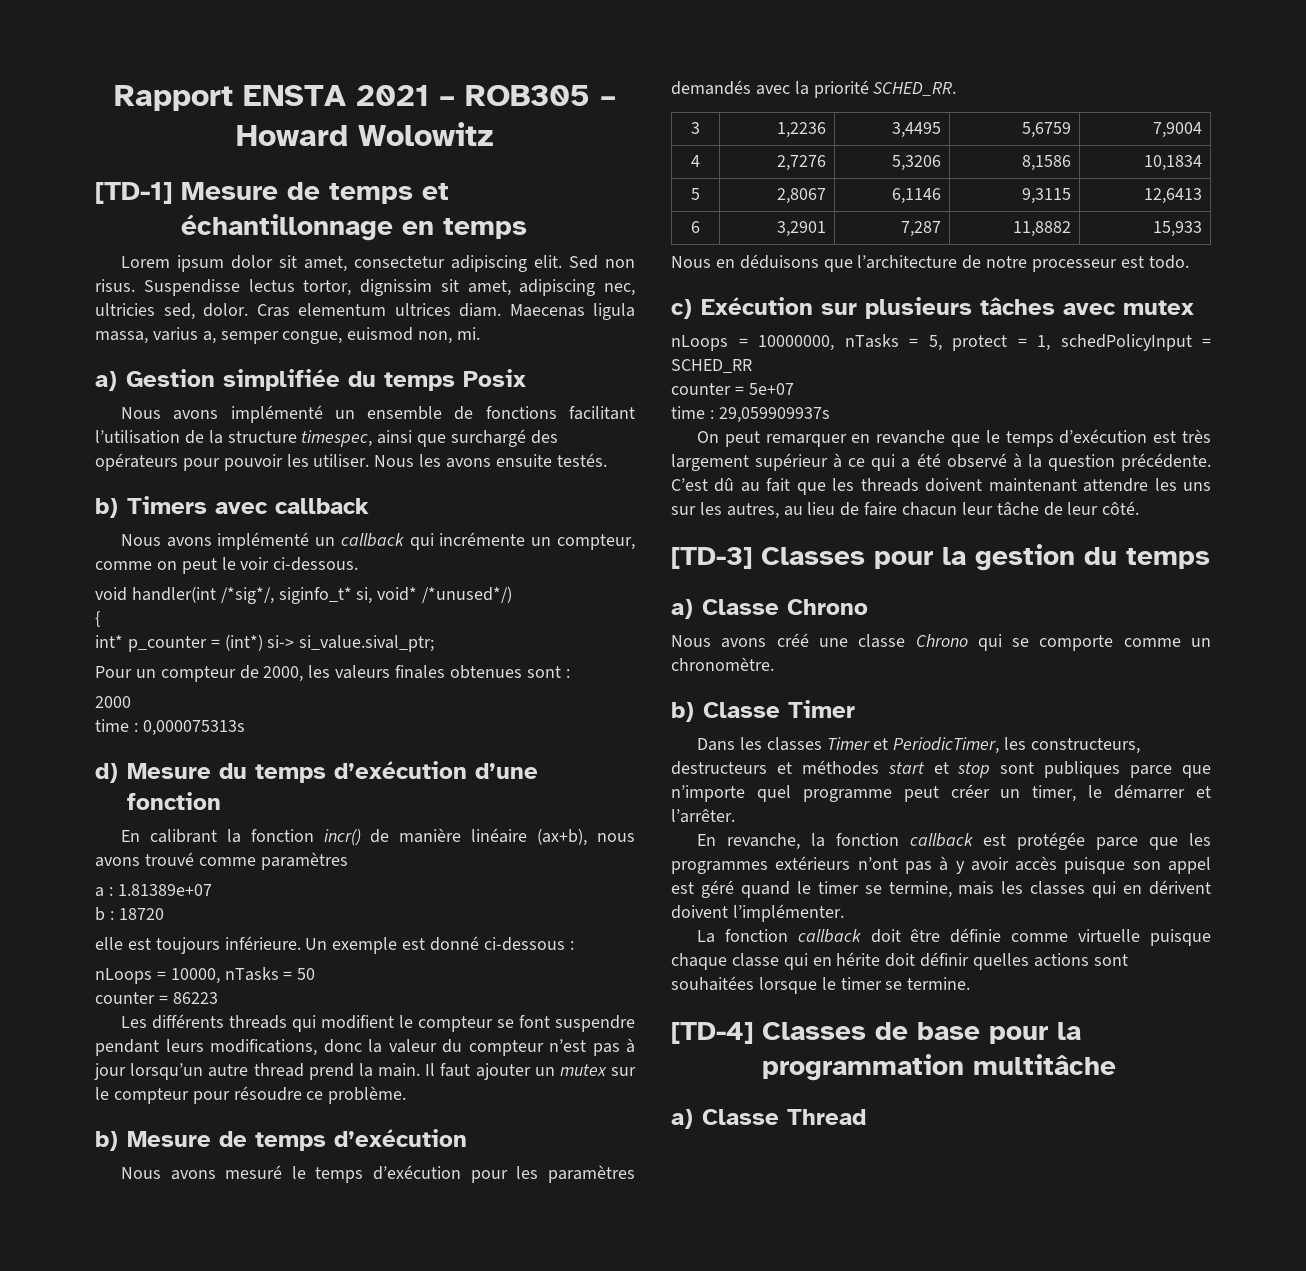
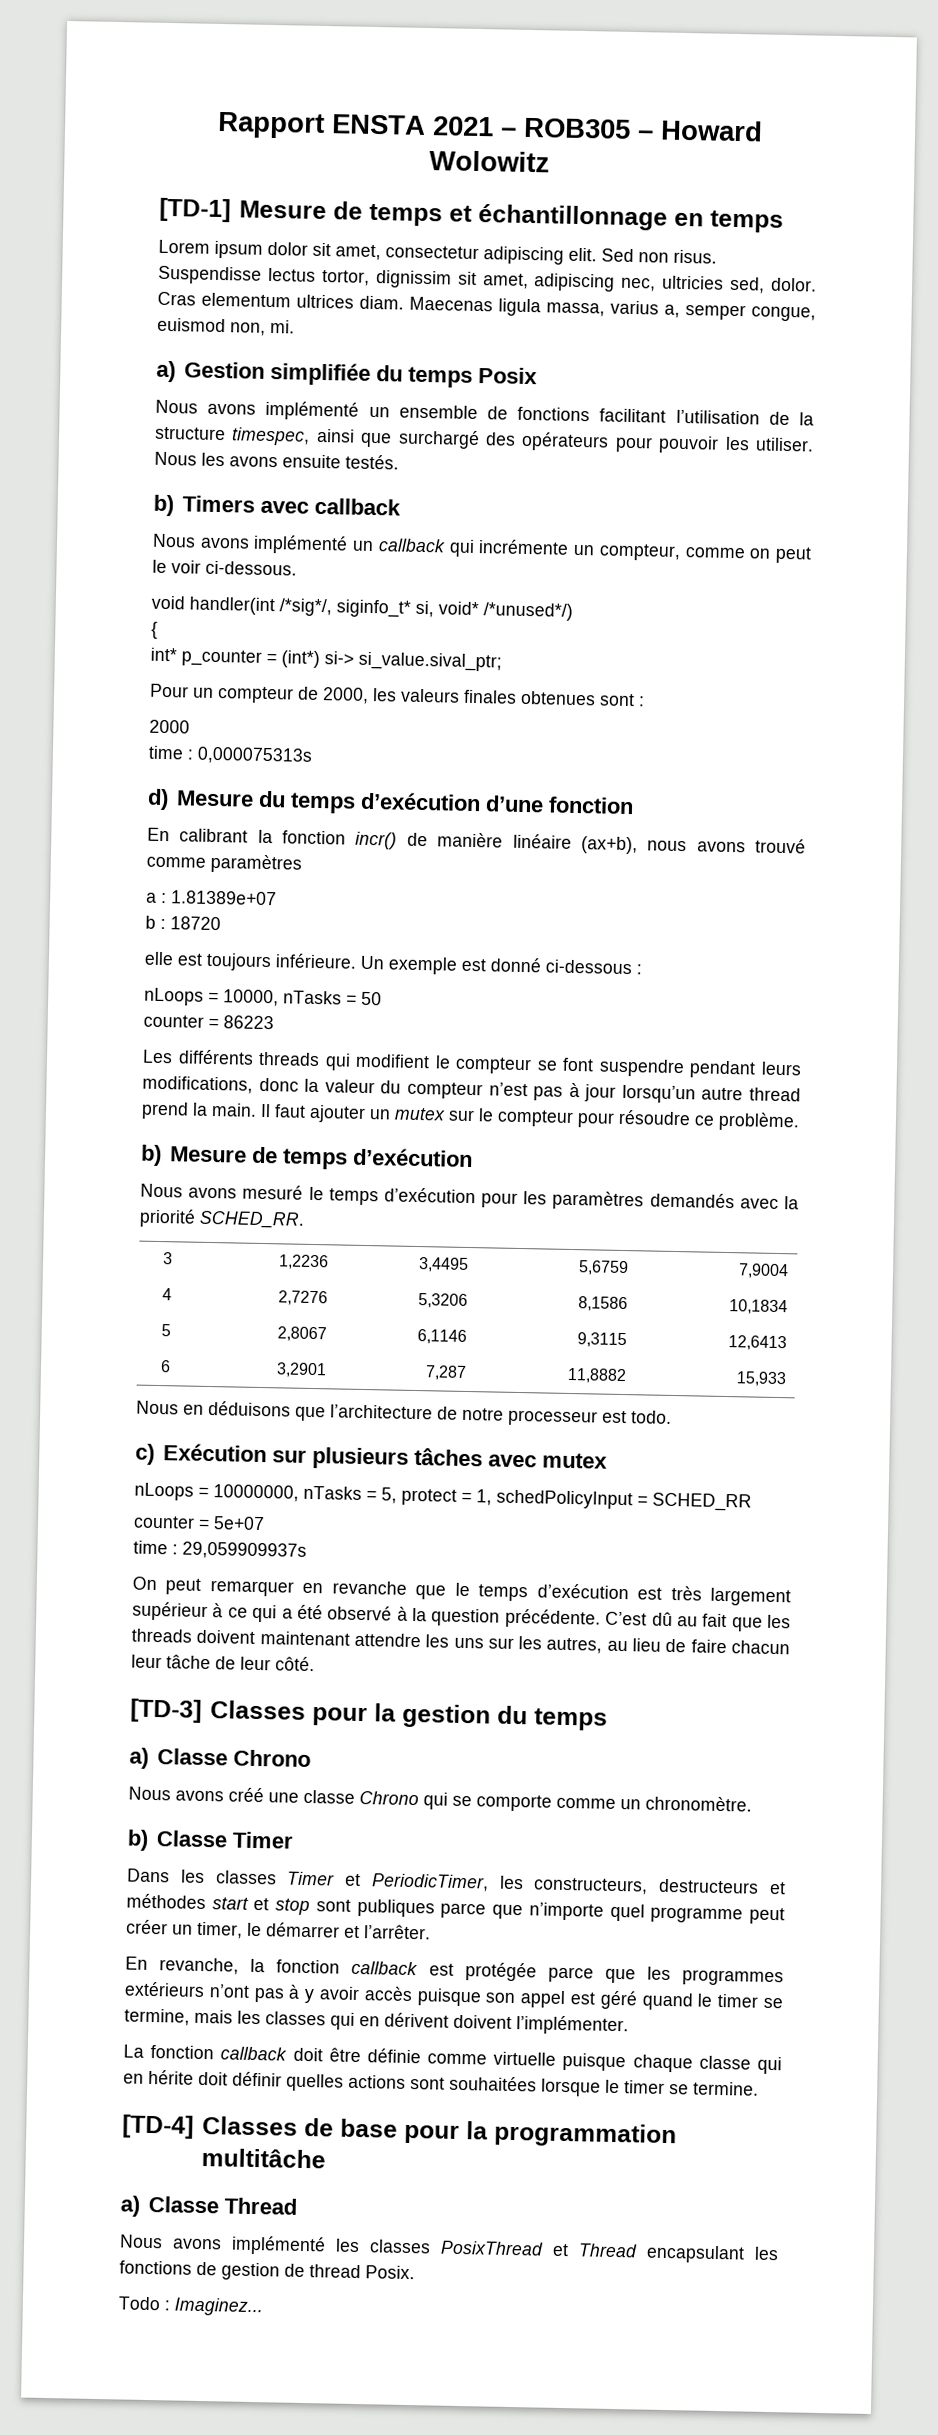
+ Nous avons implémenté les classes PosixThread et Thread encapsulant les fonctions de gestion de thread Posix.
+ Todo : Imaginez...

